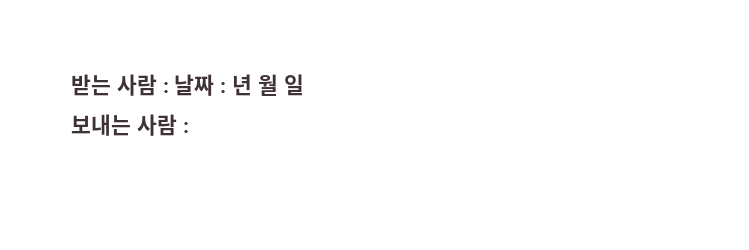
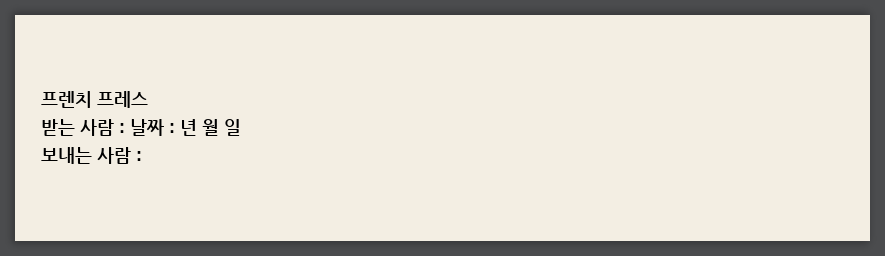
+ 프렌치 프레스

